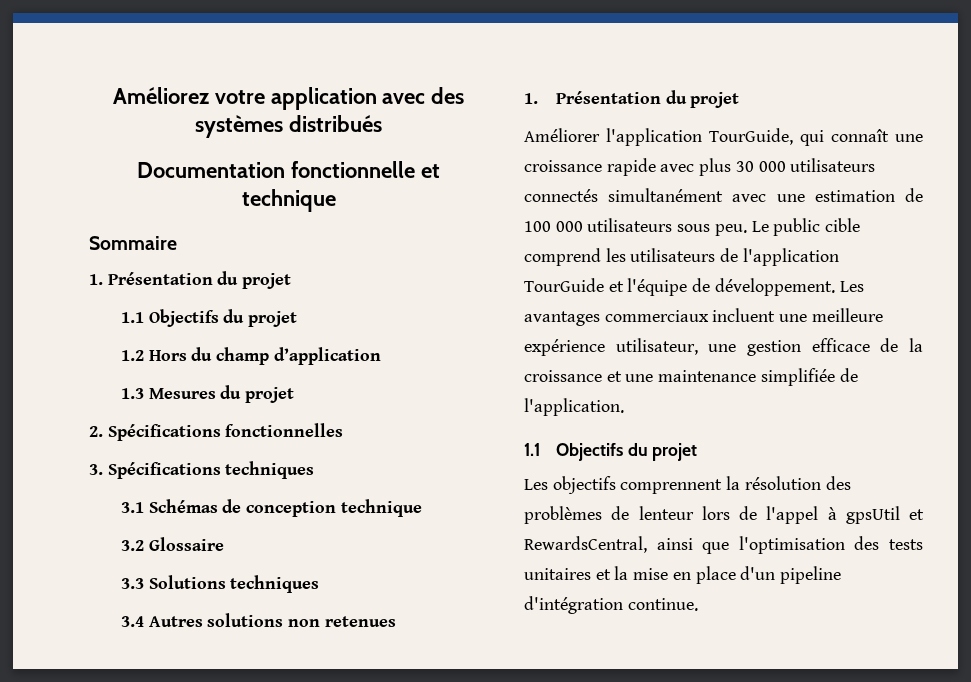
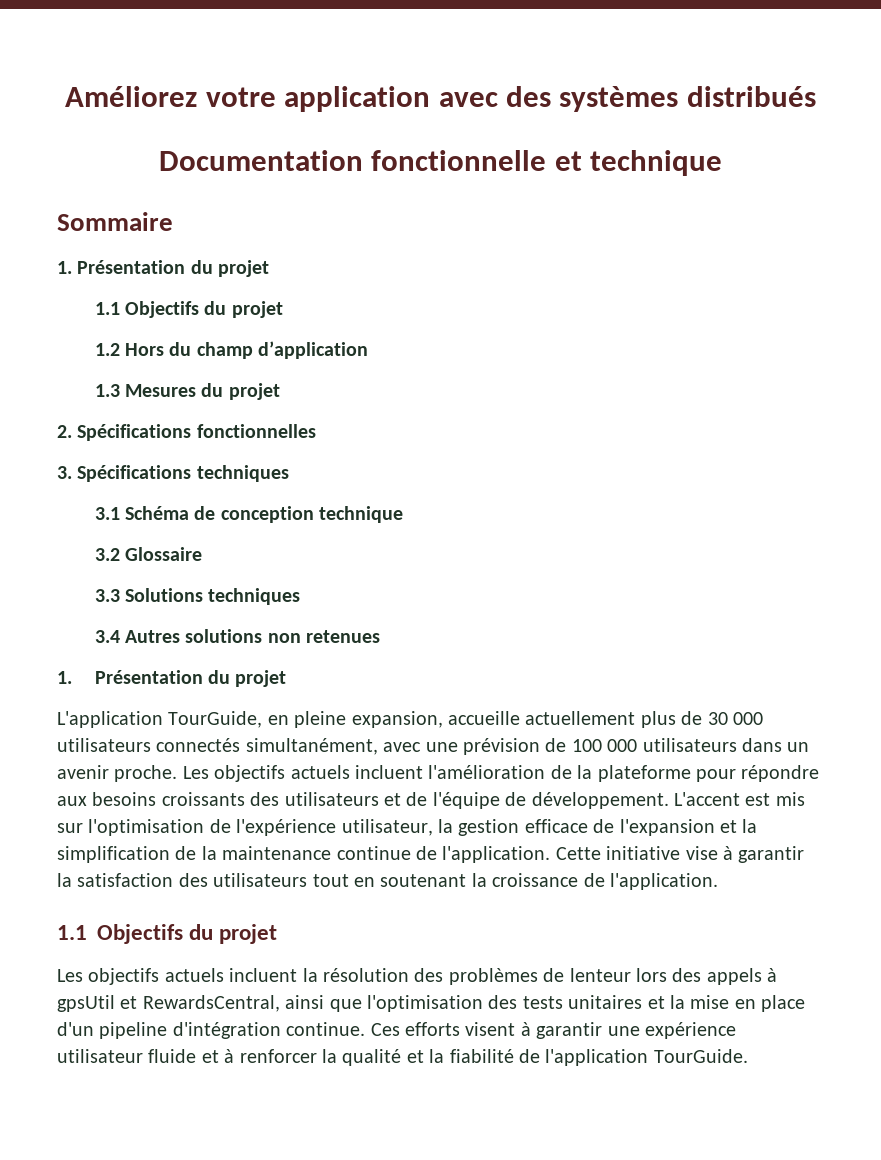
- 3.1 Schémas de conception technique
+ 3.1 Schéma de conception technique
- Améliorer l'application TourGuide, qui connaît une croissance rapide avec plus 30 000 utilisateurs connectés simultanément avec une estimation de 100 000 utilisateurs sous peu. Le public cible comprend les utilisateurs de l'application TourGuide et l'équipe de développement. Les avantages commerciaux incluent une meilleure expérience utilisateur, une gestion efficace de la croissance et une maintenance simplifiée de l'application.
+ L'application TourGuide, en pleine expansion, accueille actuellement plus de 30 000 utilisateurs connectés simultanément, avec une prévision de 100 000 utilisateurs dans un avenir proche. Les objectifs actuels incluent l'amélioration de la plateforme pour répondre aux besoins croissants des utilisateurs et de l'équipe de développement. L'accent est mis sur l'optimisation de l'expérience utilisateur, la gestion efficace de l'expansion et la simplification de la maintenance continue de l'application. Cette initiative vise à garantir la satisfaction des utilisateurs tout en soutenant la croissance de l'application.
- Les objectifs comprennent la résolution des problèmes de lenteur lors de l'appel à gpsUtil et RewardsCentral, ainsi que l'optimisation des tests unitaires et la mise en place d'un pipeline d'intégration continue.
+ Les objectifs actuels incluent la résolution des problèmes de lenteur lors des appels à gpsUtil et RewardsCentral, ainsi que l'optimisation des tests unitaires et la mise en place d'un pipeline d'intégration continue.
+ Ces efforts visent à garantir une expérience utilisateur fluide et à renforcer la qualité et la fiabilité de l'application TourGuide.

